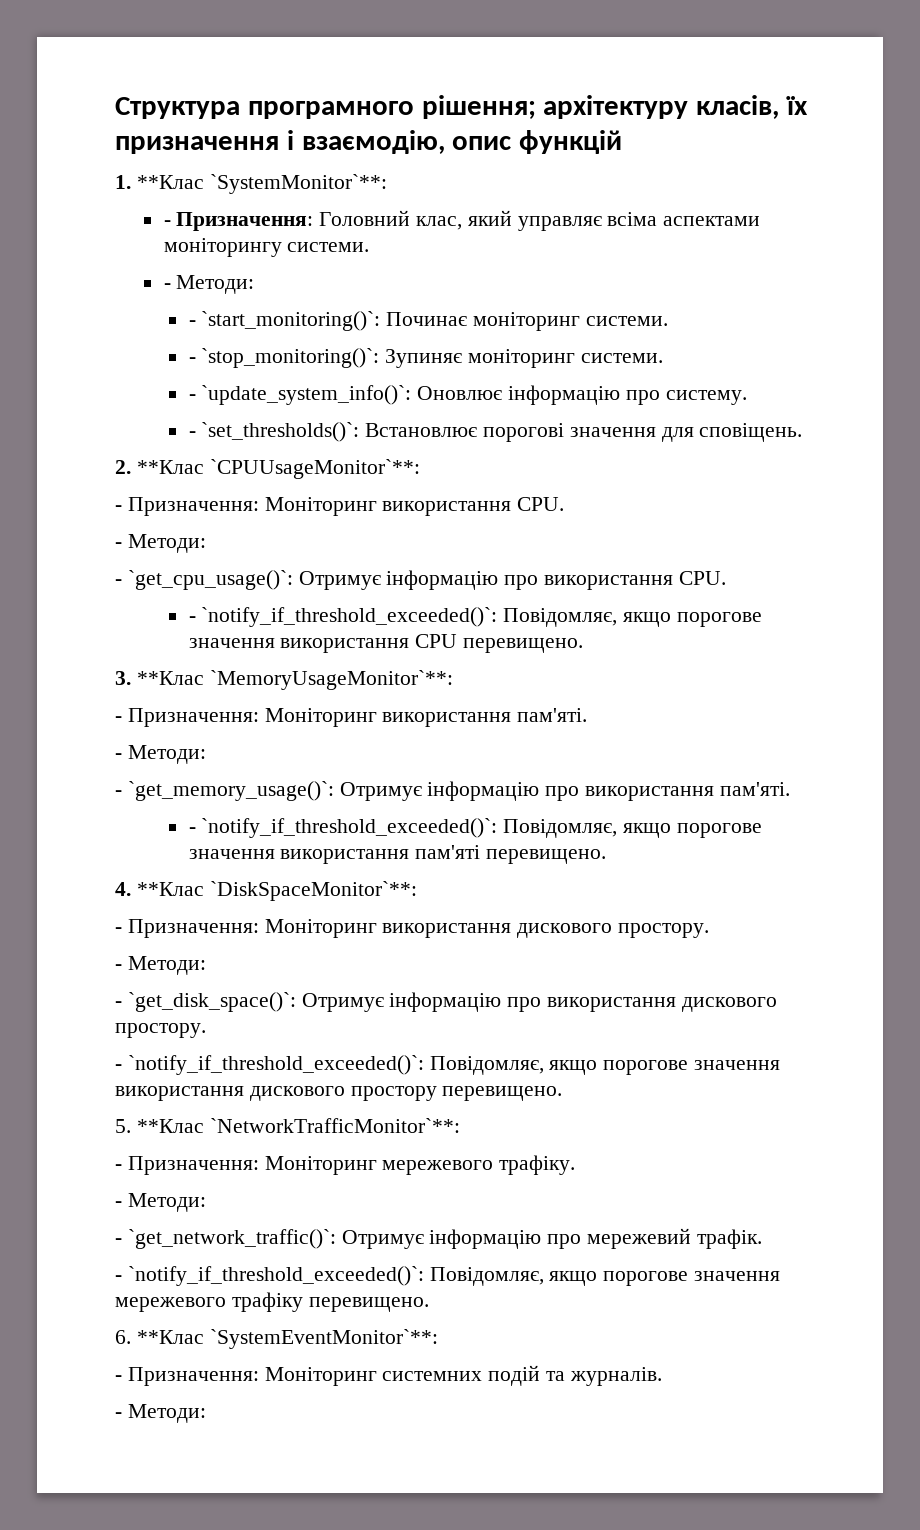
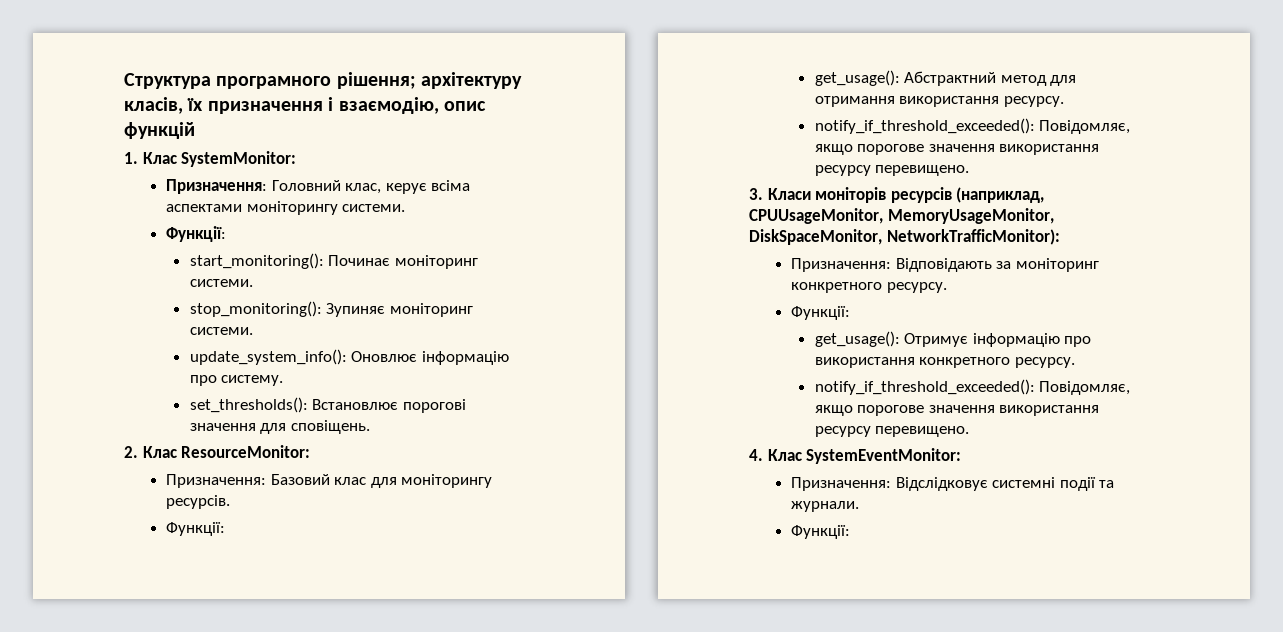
- 1. **Клас `SystemMonitor`**:
- - Призначення: Головний клас, який управляє всіма аспектами моніторингу системи.
- - Методи:
- - `start_monitoring()`: Починає моніторинг системи.
+ 1. Клас SystemMonitor:
+ Призначення: Головний клас, керує всіма аспектами моніторингу системи.
+ Функції:
+ start_monitoring(): Починає моніторинг системи.
- - `stop_monitoring()`: Зупиняє моніторинг системи.
+ stop_monitoring(): Зупиняє моніторинг системи.
- - `update_system_info()`: Оновлює інформацію про систему.
+ update_system_info(): Оновлює інформацію про систему.
- - `set_thresholds()`: Встановлює порогові значення для сповіщень.
+ set_thresholds(): Встановлює порогові значення для сповіщень.
- 2. **Клас `CPUUsageMonitor`**:
- - Призначення: Моніторинг використання CPU.
- - Методи:
- - `get_cpu_usage()`: Отримує інформацію про використання CPU.
- - `notify_if_threshold_exceeded()`: Повідомляє, якщо порогове значення використання CPU перевищено.
+ 2. Клас ResourceMonitor:
+ Призначення: Базовий клас для моніторингу ресурсів.
+ Функції:
+ get_usage(): Абстрактний метод для отримання використання ресурсу.
+ notify_if_threshold_exceeded(): Повідомляє, якщо порогове значення використання ресурсу перевищено.
- 3. **Клас `MemoryUsageMonitor`**:
- - Призначення: Моніторинг використання пам'яті.
- - Методи:
- - `get_memory_usage()`: Отримує інформацію про використання пам'яті.
- - `notify_if_threshold_exceeded()`: Повідомляє, якщо порогове значення використання пам'яті перевищено.
+ 3. Класи моніторів ресурсів (наприклад, CPUUsageMonitor, MemoryUsageMonitor, DiskSpaceMonitor, NetworkTrafficMonitor):
+ Призначення: Відповідають за моніторинг конкретного ресурсу.
+ Функції:
+ get_usage(): Отримує інформацію про використання конкретного ресурсу.
+ notify_if_threshold_exceeded(): Повідомляє, якщо порогове значення використання ресурсу перевищено.
- 4. **Клас `DiskSpaceMonitor`**:
- - Призначення: Моніторинг використання дискового простору.
- - Методи:
- - `get_disk_space()`: Отримує інформацію про використання дискового простору.
- - `notify_if_threshold_exceeded()`: Повідомляє, якщо порогове значення використання дискового простору перевищено.
- 5. **Клас `NetworkTrafficMonitor`**:
- - Призначення: Моніторинг мережевого трафіку.
- - Методи:
- - `get_network_traffic()`: Отримує інформацію про мережевий трафік.
- - `notify_if_threshold_exceeded()`: Повідомляє, якщо порогове значення мережевого трафіку перевищено.
- 6. **Клас `SystemEventMonitor`**:
- - Призначення: Моніторинг системних подій та журналів.
- - Методи:
+ 4. Клас SystemEventMonitor:
+ Призначення: Відслідковує системні події та журнали.
+ Функції:

